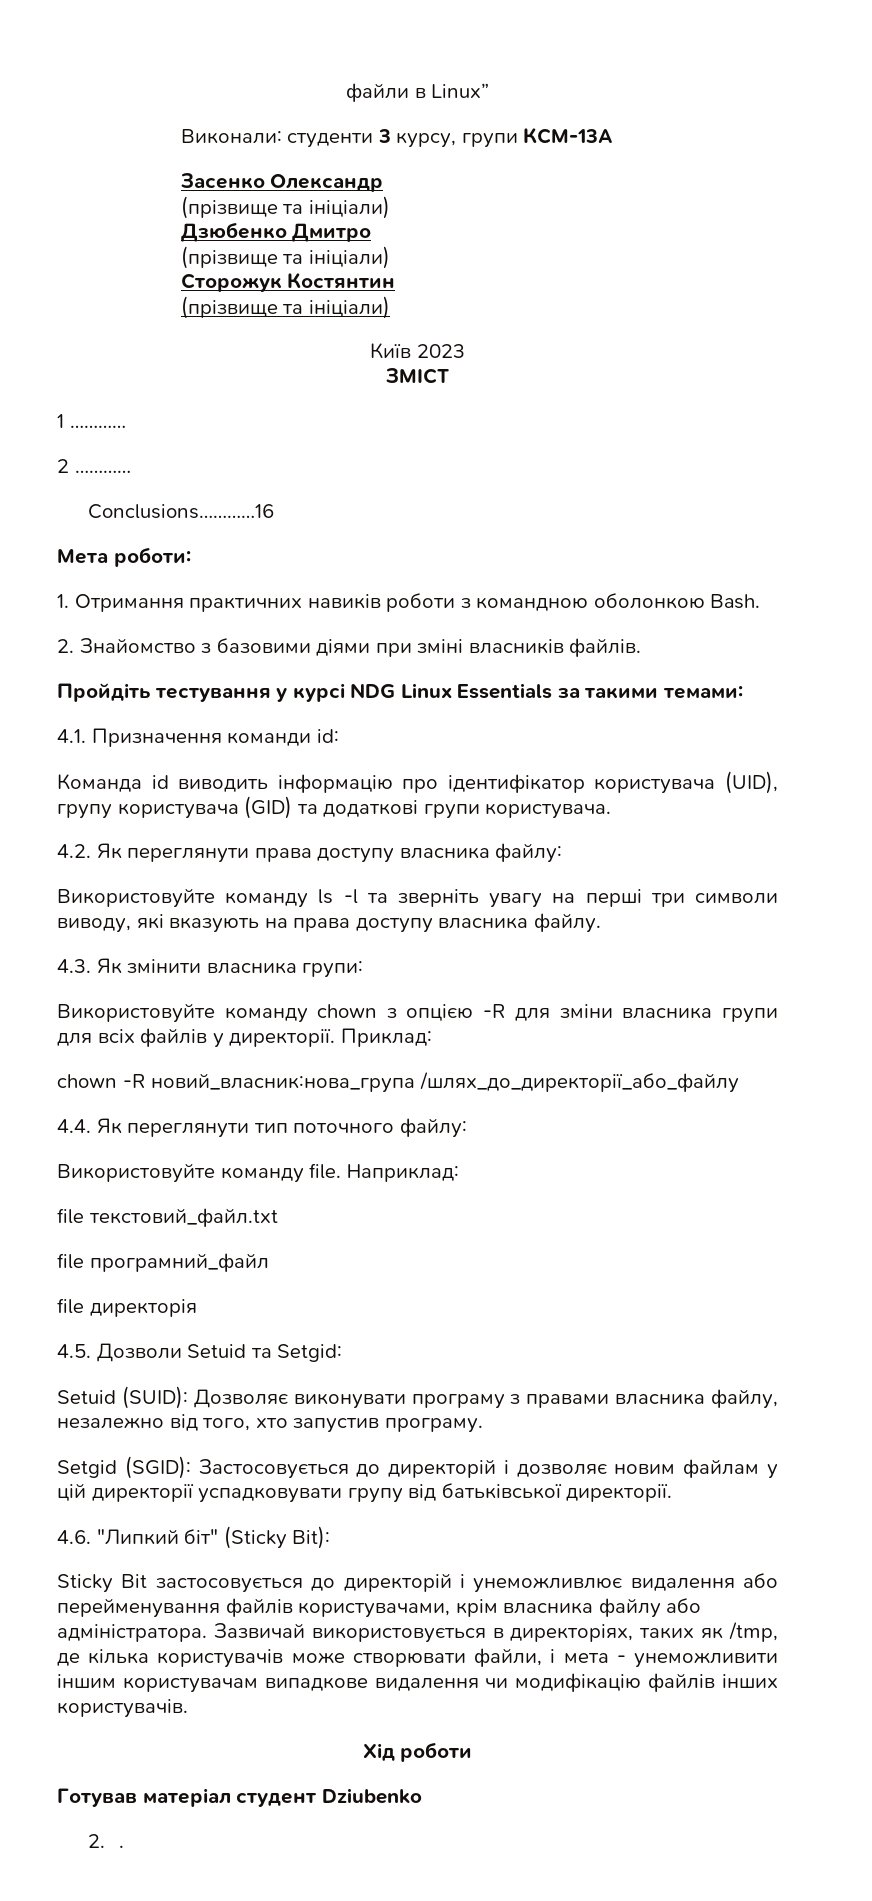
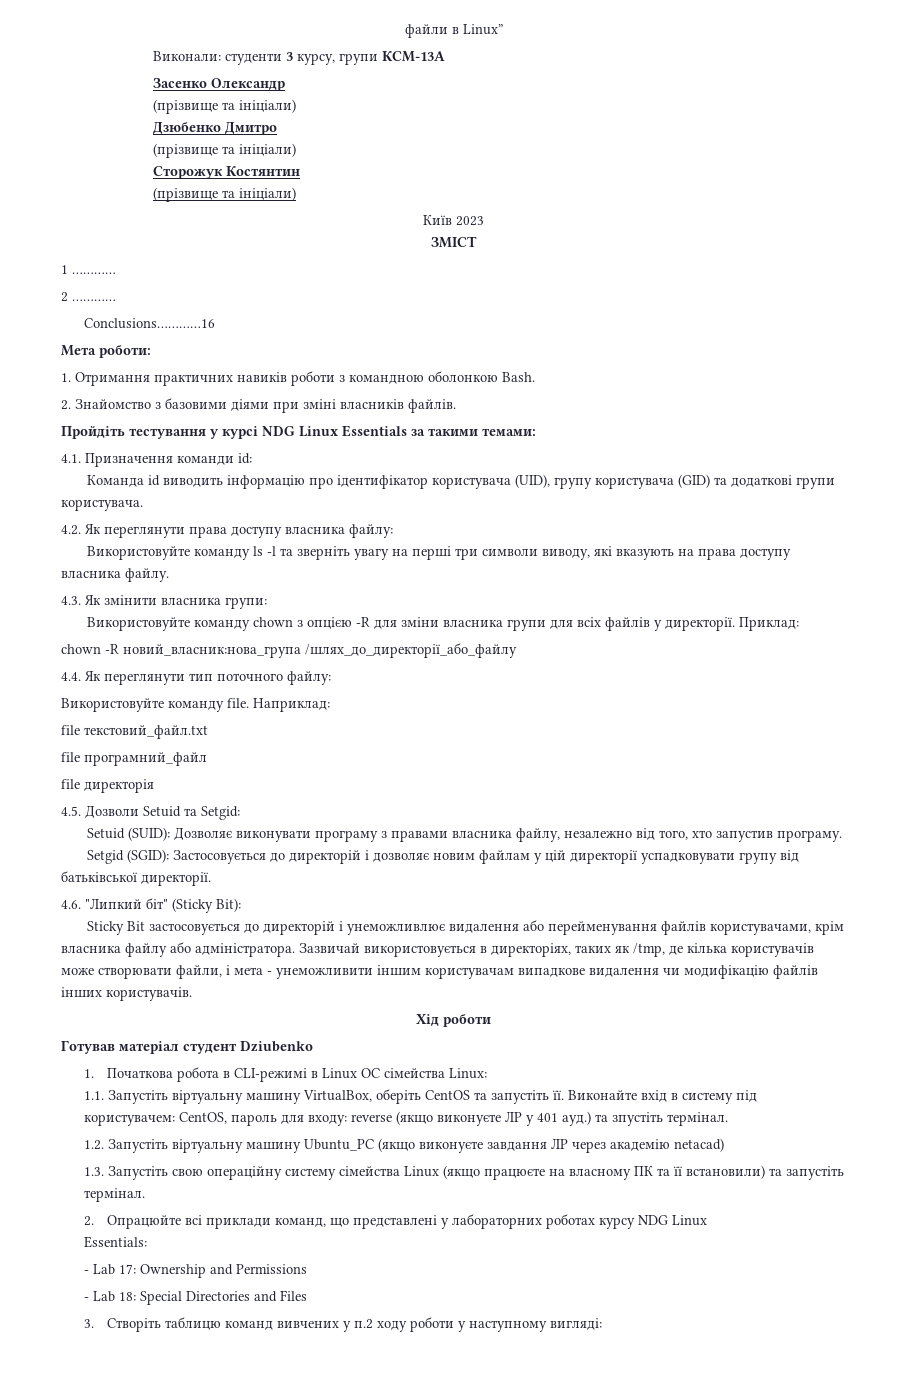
- 2. .
+ 1. Початкова робота в CLI-режимі в Linux ОС сімейства Linux:
+ 1.1. Запустіть віртуальну машину VirtualBox, оберіть CentOS та запустіть її. Виконайте вхід в систему під користувачем: CentOS, пароль для входу: reverse (якщо виконуєте ЛР у 401 ауд.) та зпустіть термінал.
+ 1.2. Запустіть віртуальну машину Ubuntu_PC (якщо виконуєте завдання ЛР через академію netacad)
+ 1.3. Запустіть свою операційну систему сімейства Linux (якщо працюєте на власному ПК та її встановили) та запустіть термінал.
+ 2. Опрацюйте всі приклади команд, що представлені у лабораторних роботах курсу NDG Linux
+ Essentials:
+ - Lab 17: Ownership and Permissions
+ - Lab 18: Special Directories and Files
+ 3. Створіть таблицю команд вивчених у п.2 ходу роботи у наступному вигляді:

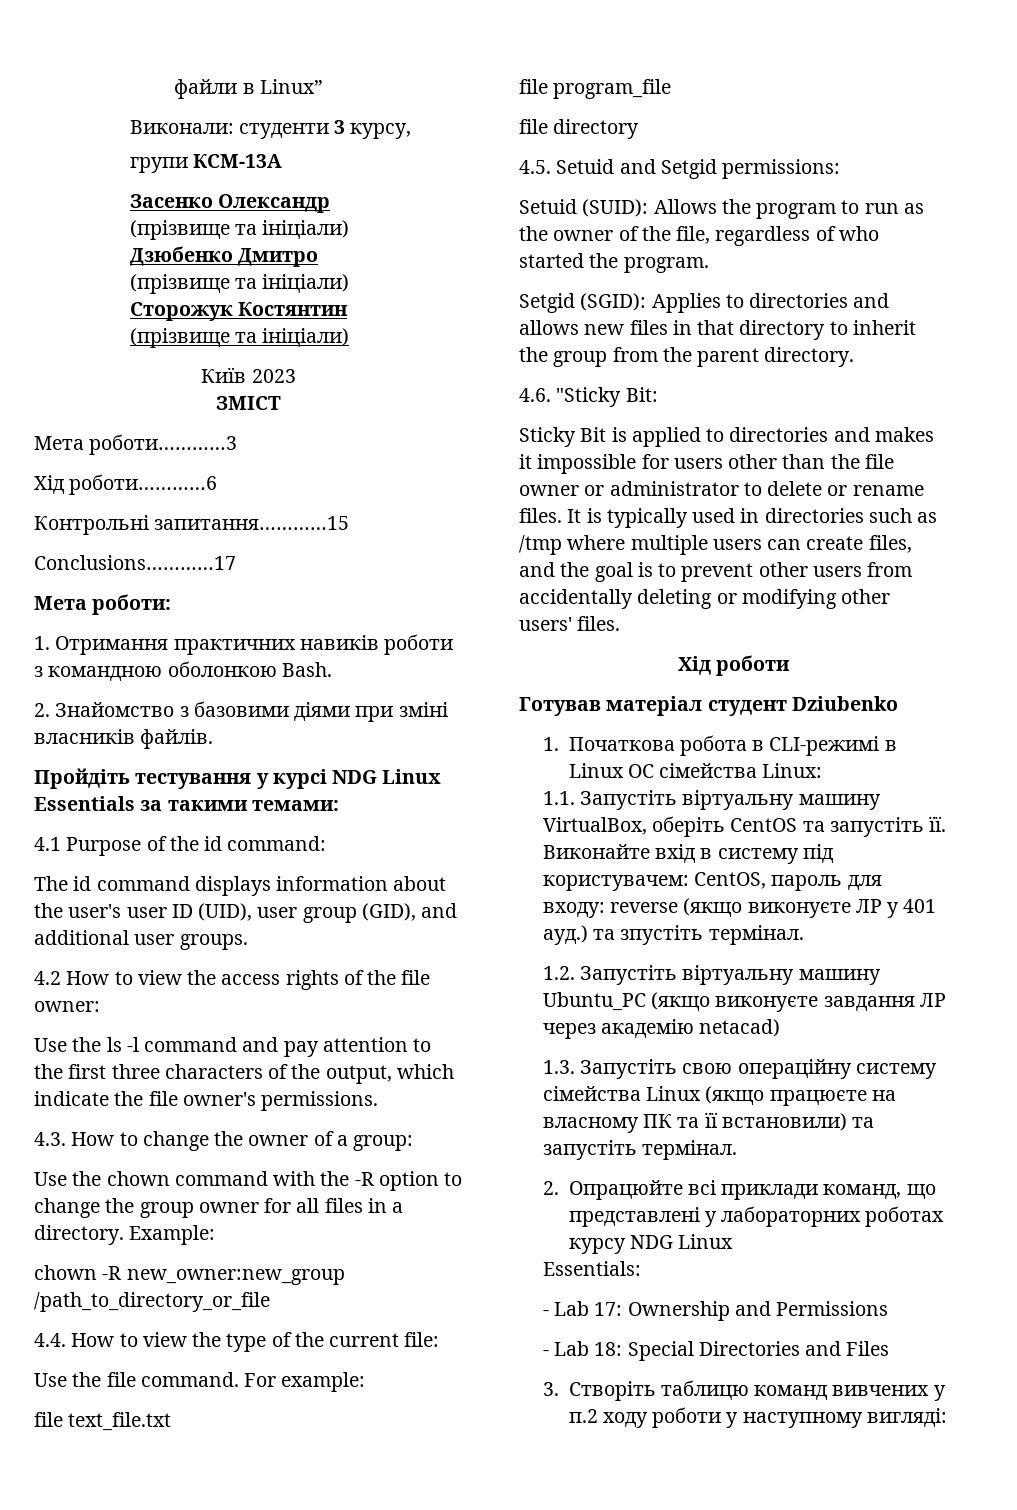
- Виконали: студенти 3 курсу, групи КСМ-13А
+ Виконали: студенти 3 курсу,
+ групи КСМ-13А
- 1 …………
- 2 …………
- Conclusions…………16
+ Мета роботи…………3
+ Хід роботи…………6
+ Контрольні запитання…………15
+ Conclusions…………17
- 4.1. Призначення команди id:
- Команда id виводить інформацію про ідентифікатор користувача (UID), групу користувача (GID) та додаткові групи користувача.
- 4.2. Як переглянути права доступу власника файлу:
- Використовуйте команду ls -l та зверніть увагу на перші три символи виводу, які вказують на права доступу власника файлу.
- 4.3. Як змінити власника групи:
- Використовуйте команду chown з опцією -R для зміни власника групи для всіх файлів у директорії. Приклад:
+ 4.1 Purpose of the id command:
+ The id command displays information about the user's user ID (UID), user group (GID), and additional user groups.
+ 4.2 How to view the access rights of the file owner:
+ Use the ls -l command and pay attention to the first three characters of the output, which indicate the file owner's permissions.
+ 4.3. How to change the owner of a group:
+ Use the chown command with the -R option to change the group owner for all files in a directory. Example:
- chown -R новий_власник:нова_група /шлях_до_директорії_або_файлу
+ chown -R new_owner:new_group /path_to_directory_or_file
- 4.4. Як переглянути тип поточного файлу:
- Використовуйте команду file. Наприклад:
- file текстовий_файл.txt
- file програмний_файл
- file директорія
+ 4.4. How to view the type of the current file:
+ Use the file command. For example:
+ file text_file.txt
+ file program_file
+ file directory
- 4.5. Дозволи Setuid та Setgid:
- Setuid (SUID): Дозволяє виконувати програму з правами власника файлу, незалежно від того, хто запустив програму.
- Setgid (SGID): Застосовується до директорій і дозволяє новим файлам у цій директорії успадковувати групу від батьківської директорії.
- 4.6. "Липкий біт" (Sticky Bit):
- Sticky Bit застосовується до директорій і унеможливлює видалення або перейменування файлів користувачами, крім власника файлу або адміністратора. Зазвичай використовується в директоріях, таких як /tmp, де кілька користувачів може створювати файли, і мета - унеможливити іншим користувачам випадкове видалення чи модифікацію файлів інших користувачів.
+ 4.5. Setuid and Setgid permissions:
+ Setuid (SUID): Allows the program to run as the owner of the file, regardless of who started the program.
+ Setgid (SGID): Applies to directories and allows new files in that directory to inherit the group from the parent directory.
+ 4.6. "Sticky Bit:
+ Sticky Bit is applied to directories and makes it impossible for users other than the file owner or administrator to delete or rename files. It is typically used in directories such as /tmp where multiple users can create files, and the goal is to prevent other users from accidentally deleting or modifying other users' files.

